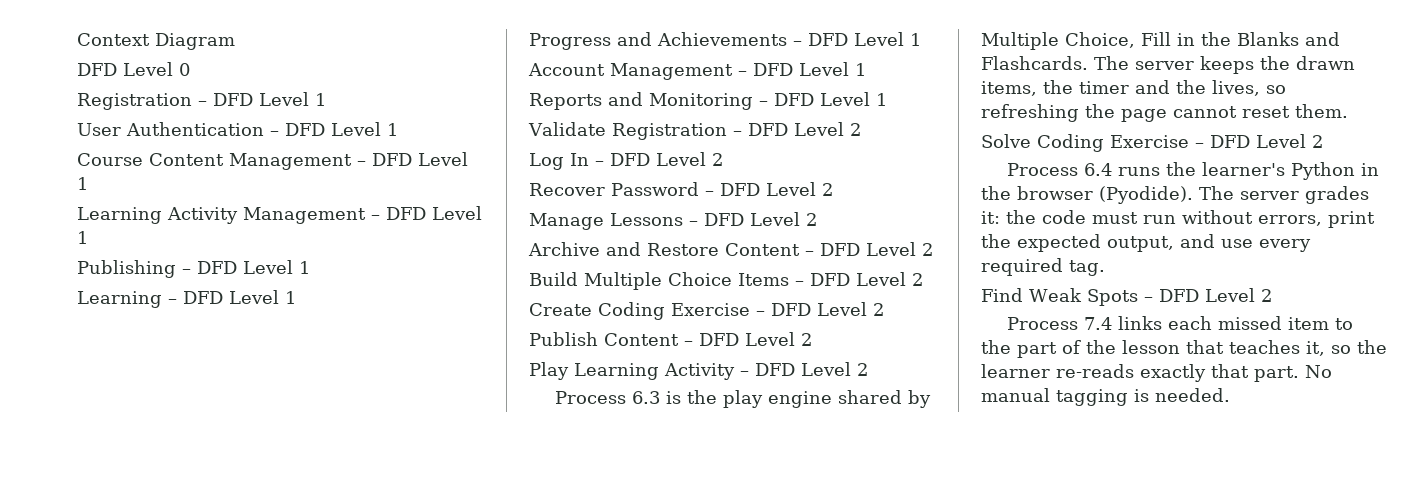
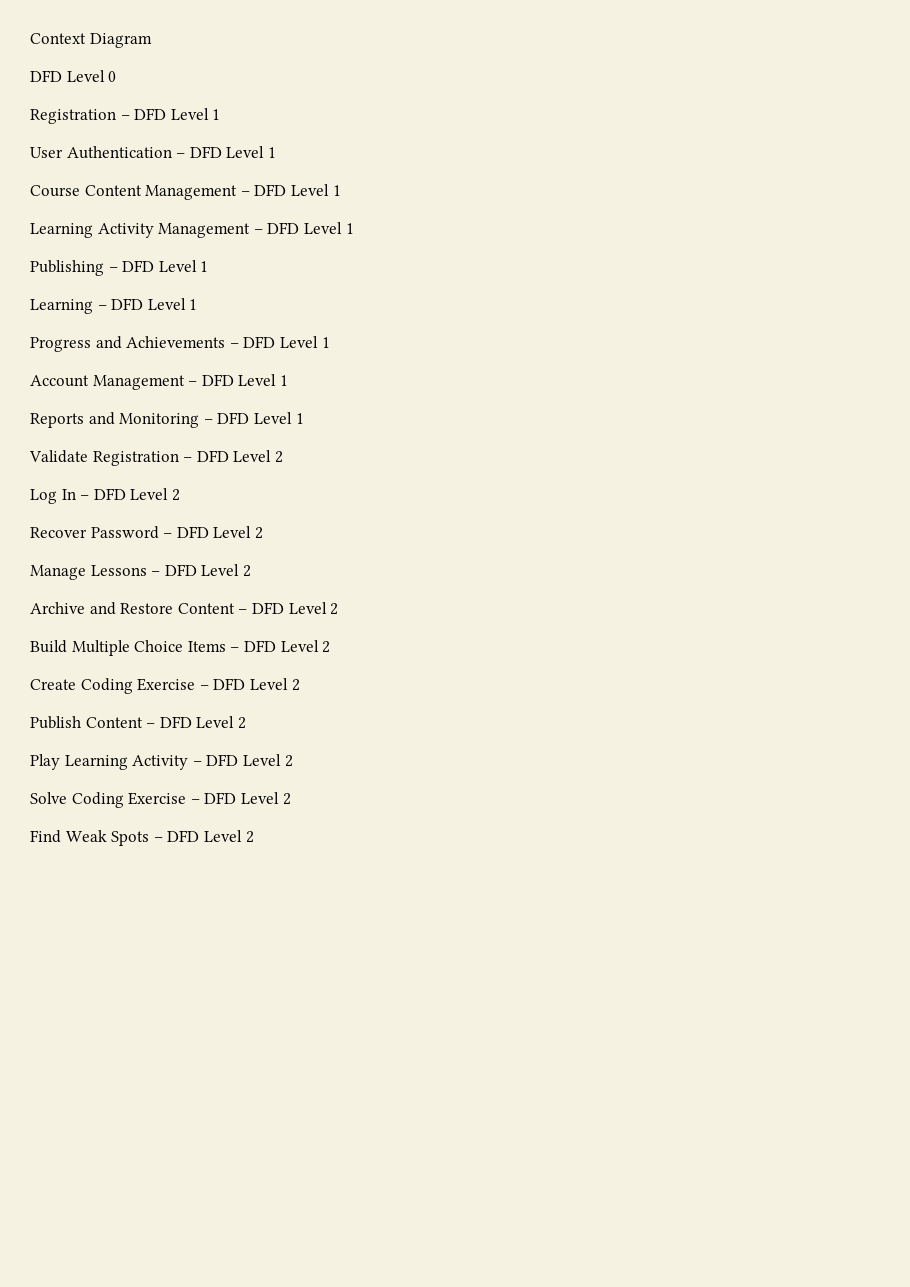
- Process 6.3 is the play engine shared by Multiple Choice, Fill in the Blanks and Flashcards. The server keeps the drawn items, the timer and the lives, so refreshing the page cannot reset them.
- Process 6.4 runs the learner's Python in the browser (Pyodide). The server grades it: the code must run without errors, print the expected output, and use every required tag.
- Process 7.4 links each missed item to the part of the lesson that teaches it, so the learner re-reads exactly that part. No manual tagging is needed.

